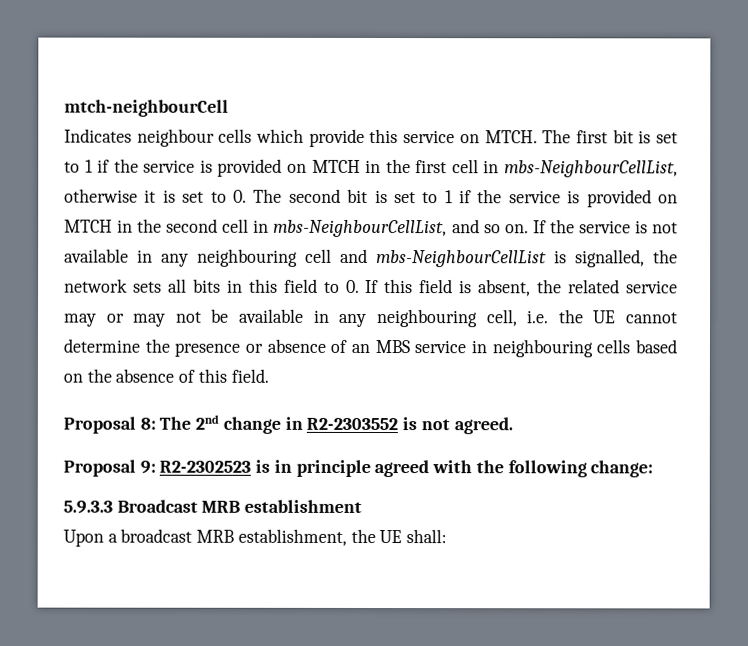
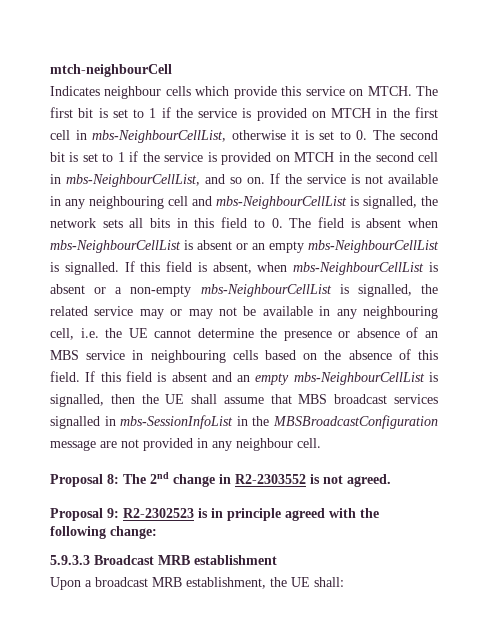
- If the service is not available in any neighbouring cell and mbs-NeighbourCellList is signalled, the network sets all bits in this field to 0. If this field is absent, the related service may or may not be available in any neighbouring cell, i.e. the UE cannot determine the presence or absence of an MBS service in neighbouring cells based on the absence of this field.
+ If the service is not available in any neighbouring cell and mbs-NeighbourCellList is signalled, the network sets all bits in this field to 0. The field is absent when mbs-NeighbourCellList is absent or an empty mbs-NeighbourCellList is signalled. If this field is absent, when mbs-NeighbourCellList is absent or a non-empty mbs-NeighbourCellList is signalled, the related service may or may not be available in any neighbouring cell, i.e. the UE cannot determine the presence or absence of an MBS service in neighbouring cells based on the absence of this field. If this field is absent and an empty mbs-NeighbourCellList is signalled, then the UE shall assume that MBS broadcast services signalled in mbs-SessionInfoList in the MBSBroadcastConfiguration message are not provided in any neighbour cell.

